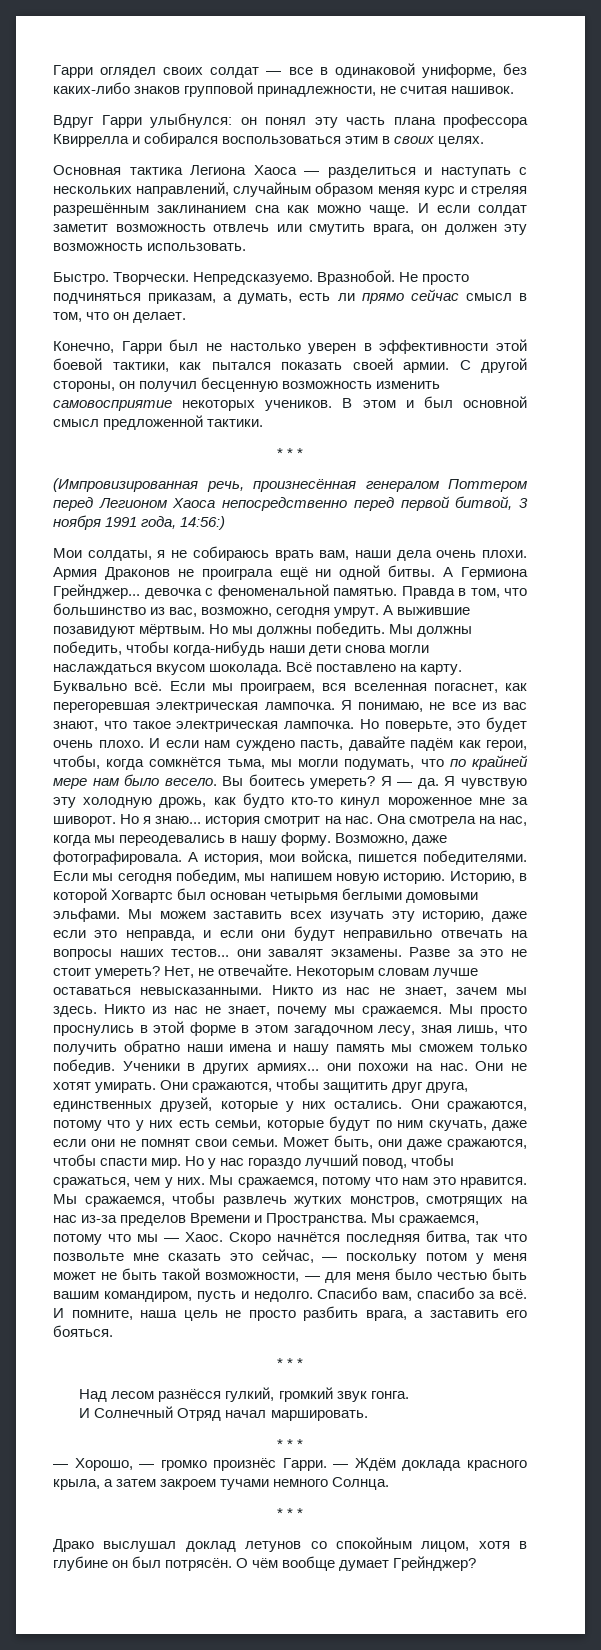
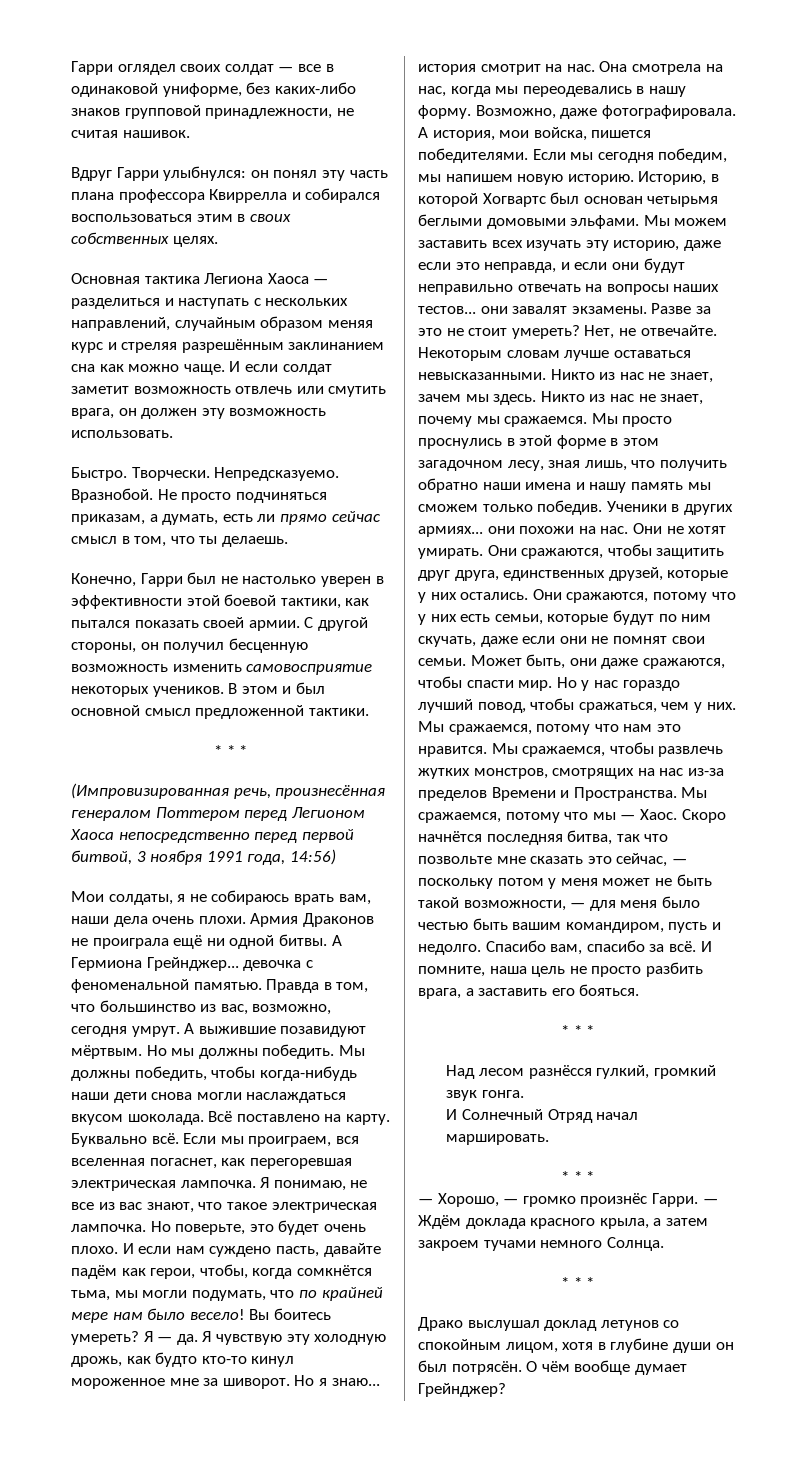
- Вдруг Гарри улыбнулся: он понял эту часть плана профессора Квиррелла и собирался воспользоваться этим в своих целях.
+ Вдруг Гарри улыбнулся: он понял эту часть плана профессора Квиррелла и собирался воспользоваться этим в своих собственных целях.
- Не просто подчиняться приказам, а думать, есть ли прямо сейчас смысл в том, что он делает.
+ Не просто подчиняться приказам, а думать, есть ли прямо сейчас смысл в том, что ты делаешь.
- (Импровизированная речь, произнесённая генералом Поттером перед Легионом Хаоса непосредственно перед первой битвой, 3 ноября 1991 года, 14:56:)
+ (Импровизированная речь, произнесённая генералом Поттером перед Легионом Хаоса непосредственно перед первой битвой, 3 ноября 1991 года, 14:56)
- И если нам суждено пасть, давайте падём как герои, чтобы, когда сомкнётся тьма, мы могли подумать, что по крайней мере нам было весело.
+ И если нам суждено пасть, давайте падём как герои, чтобы, когда сомкнётся тьма, мы могли подумать, что по крайней мере нам было весело!
- Драко выслушал доклад летунов со спокойным лицом, хотя в глубине он был потрясён.
+ Драко выслушал доклад летунов со спокойным лицом, хотя в глубине души он был потрясён.

